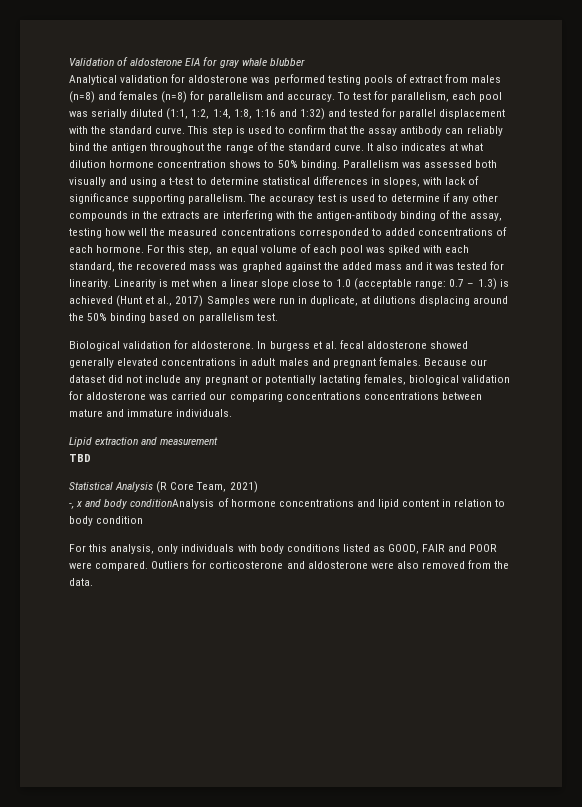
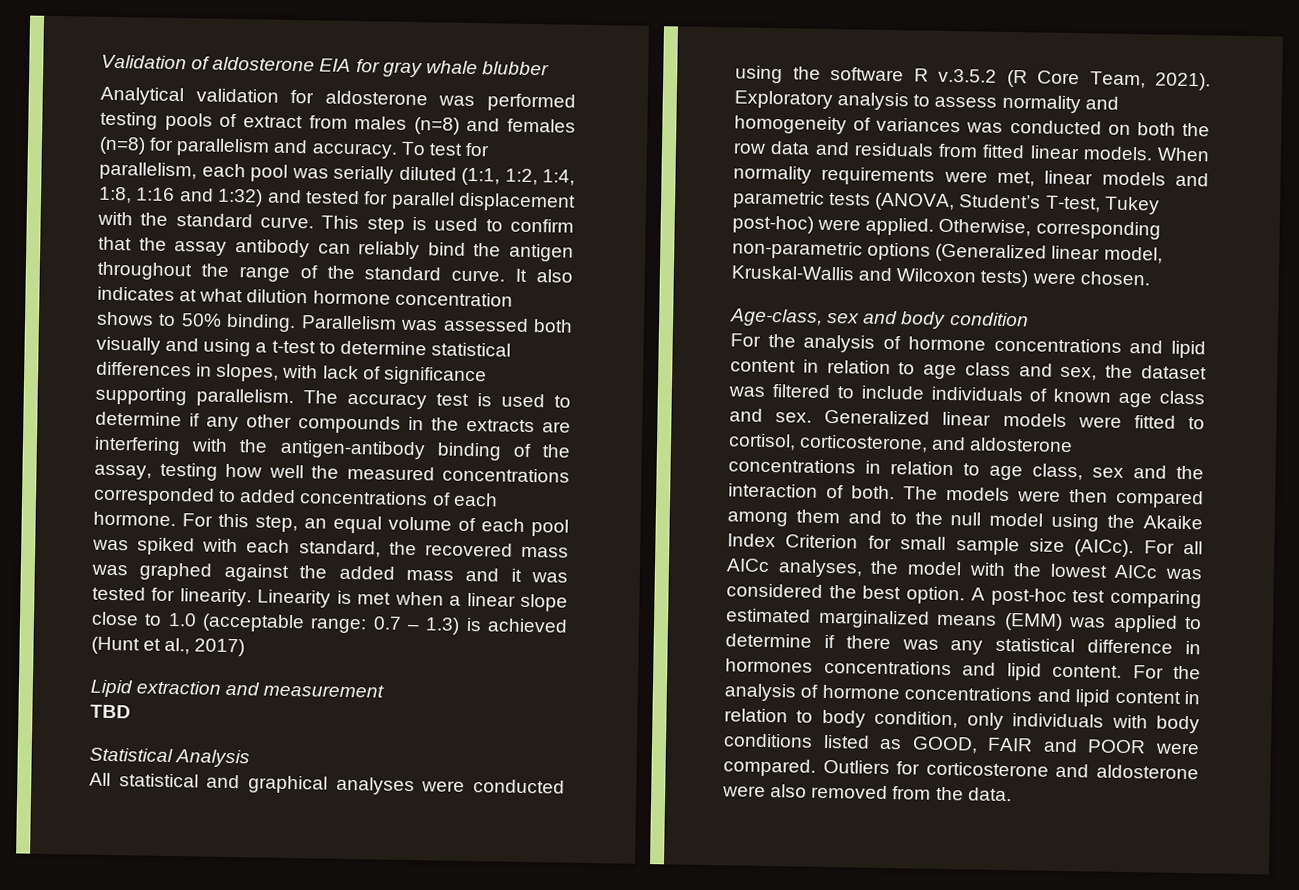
- Linearity is met when a linear slope close to 1.0 (acceptable range: 0.7 – 1.3) is achieved (Hunt et al., 2017) Samples were run in duplicate, at dilutions displacing around the 50% binding based on parallelism test.
- Biological validation for aldosterone. In burgess et al. fecal aldosterone showed generally elevated concentrations in adult males and pregnant females. Because our dataset did not include any pregnant or potentially lactating females, biological validation for aldosterone was carried our comparing concentrations concentrations between mature and immature individuals.
+ Linearity is met when a linear slope close to 1.0 (acceptable range: 0.7 – 1.3) is achieved (Hunt et al., 2017)
- Statistical Analysis (R Core Team, 2021)
- -, x and body conditionAnalysis of hormone concentrations and lipid content in relation to body condition
- For this analysis, only individuals with body conditions listed as GOOD, FAIR and POOR were compared.
+ Statistical Analysis
+ All statistical and graphical analyses were conducted using the software R v.3.5.2 (R Core Team, 2021). Exploratory analysis to assess normality and homogeneity of variances was conducted on both the row data and residuals from fitted linear models. When normality requirements were met, linear models and parametric tests (ANOVA, Student’s T-test, Tukey post-hoc) were applied. Otherwise, corresponding non-parametric options (Generalized linear model, Kruskal-Wallis and Wilcoxon tests) were chosen.
+ Age-class, sex and body condition
+ For the analysis of hormone concentrations and lipid content in relation to age class and sex, the dataset was filtered to include individuals of known age class and sex. Generalized linear models were fitted to cortisol, corticosterone, and aldosterone concentrations in relation to age class, sex and the interaction of both. The models were then compared among them and to the null model using the Akaike Index Criterion for small sample size (AICc). For all AICc analyses, the model with the lowest AICc was considered the best option. A post-hoc test comparing estimated marginalized means (EMM) was applied to determine if there was any statistical difference in hormones concentrations and lipid content. For the analysis of hormone concentrations and lipid content in relation to body condition, only individuals with body conditions listed as GOOD, FAIR and POOR were compared.

